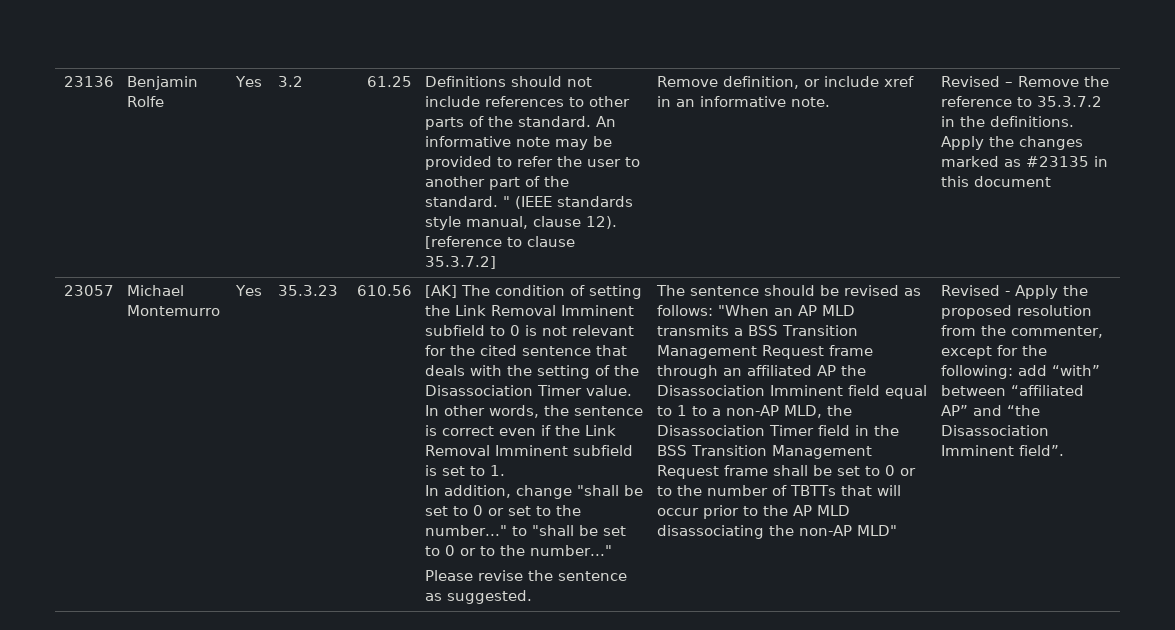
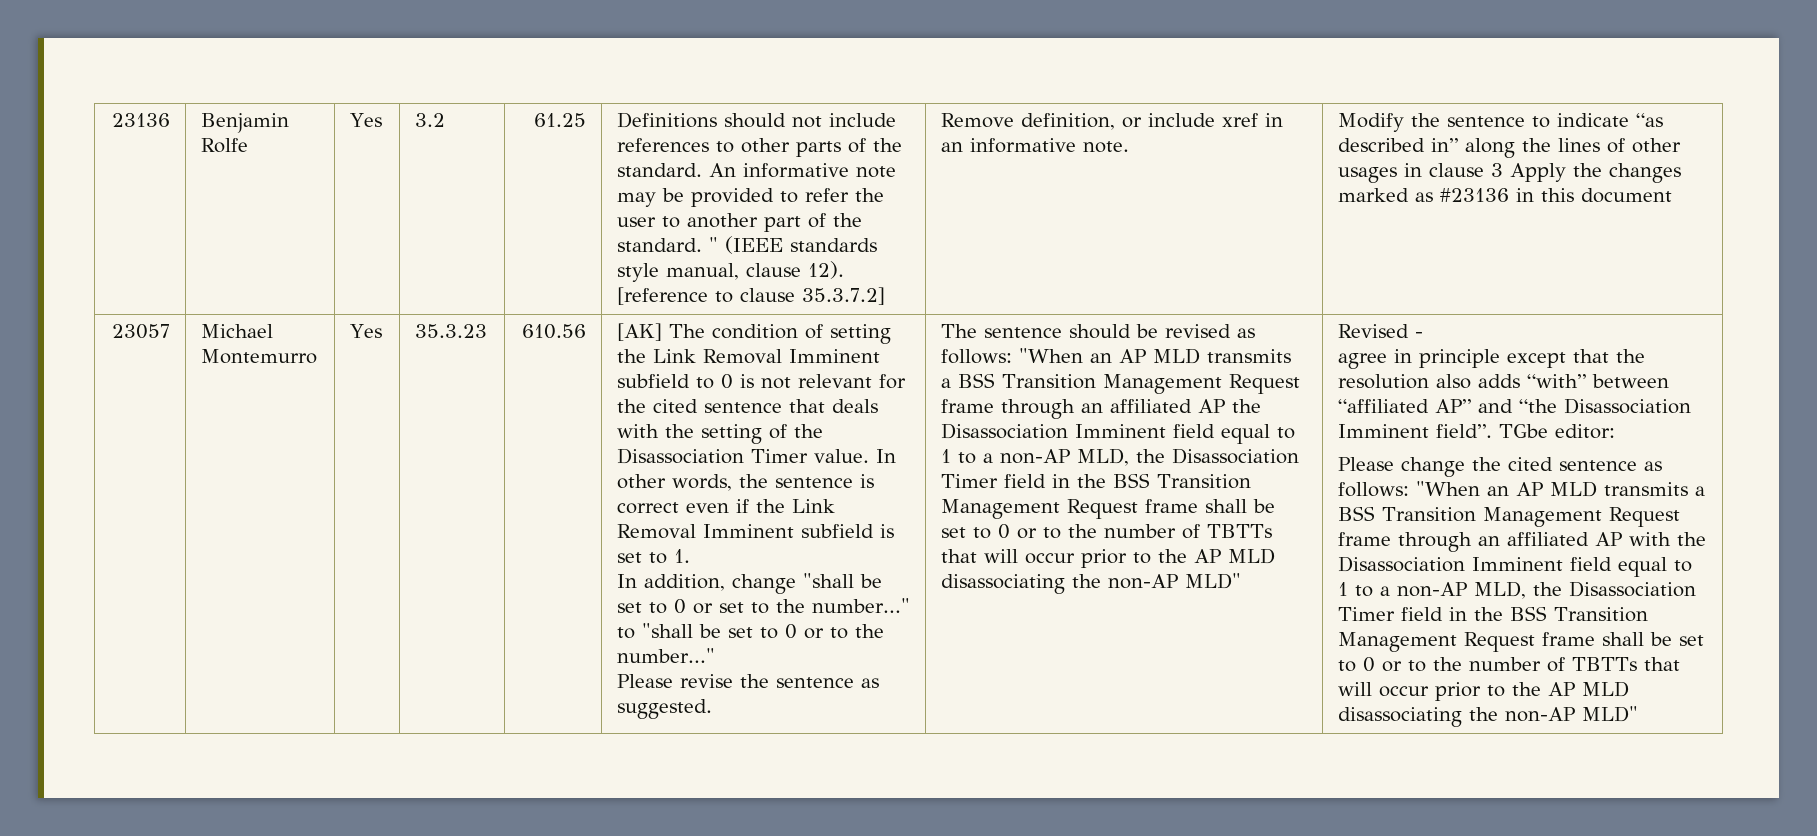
- Revised – Remove the reference to 35.3.7.2 in the definitions. Apply the changes marked as #23135 in this document
+ Modify the sentence to indicate “as described in” along the lines of other usages in clause 3 Apply the changes marked as #23136 in this document
- Revised - Apply the proposed resolution from the commenter, except for the following: add “with” between “affiliated AP” and “the Disassociation Imminent field”.
+ Revised -
+ agree in principle except that the resolution also adds “with” between “affiliated AP” and “the Disassociation Imminent field”.
+ TGbe editor:
+ Please change the cited sentence as follows: "When an AP MLD transmits a BSS Transition Management Request frame through an affiliated AP with the Disassociation Imminent field equal to 1 to a non-AP MLD, the Disassociation Timer field in the BSS Transition Management Request frame shall be set to 0 or to the number of TBTTs that will occur prior to the AP MLD disassociating the non-AP MLD"

